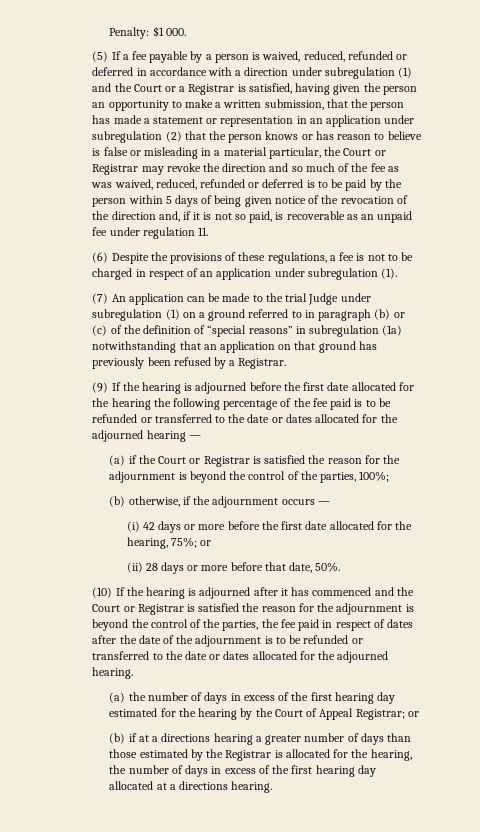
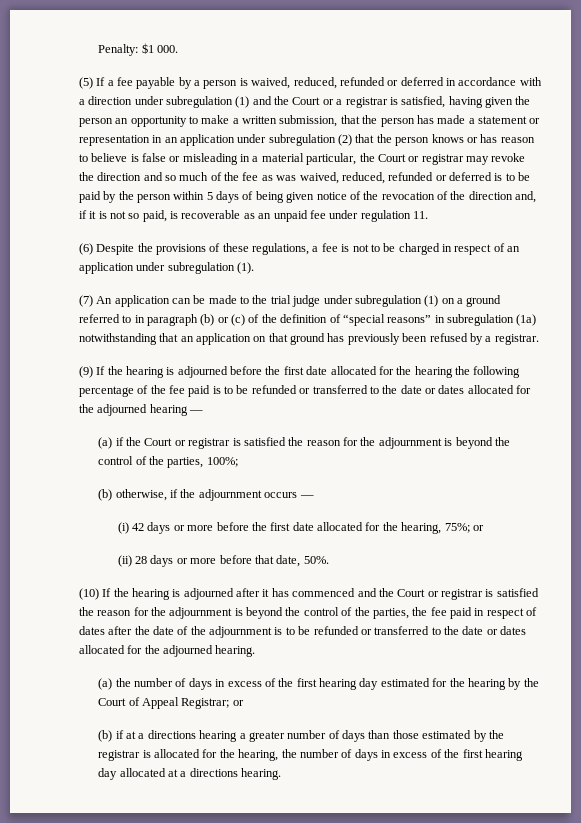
- (5) If a fee payable by a person is waived, reduced, refunded or deferred in accordance with a direction under subregulation (1) and the Court or a Registrar is satisfied, having given the person an opportunity to make a written submission, that the person has made a statement or representation in an application under subregulation (2) that the person knows or has reason to believe is false or misleading in a material particular, the Court or Registrar may revoke the direction and so much of the fee as was waived, reduced, refunded or deferred is to be paid by the person within 5 days of being given notice of the revocation of the direction and, if it is not so paid, is recoverable as an unpaid fee under regulation 11.
+ (5) If a fee payable by a person is waived, reduced, refunded or deferred in accordance with a direction under subregulation (1) and the Court or a registrar is satisfied, having given the person an opportunity to make a written submission, that the person has made a statement or representation in an application under subregulation (2) that the person knows or has reason to believe is false or misleading in a material particular, the Court or registrar may revoke the direction and so much of the fee as was waived, reduced, refunded or deferred is to be paid by the person within 5 days of being given notice of the revocation of the direction and, if it is not so paid, is recoverable as an unpaid fee under regulation 11.
- (7) An application can be made to the trial Judge under subregulation (1) on a ground referred to in paragraph (b) or (c) of the definition of “special reasons” in subregulation (1a) notwithstanding that an application on that ground has previously been refused by a Registrar.
+ (7) An application can be made to the trial judge under subregulation (1) on a ground referred to in paragraph (b) or (c) of the definition of “special reasons” in subregulation (1a) notwithstanding that an application on that ground has previously been refused by a registrar.
- (a) if the Court or Registrar is satisfied the reason for the adjournment is beyond the control of the parties, 100%;
+ (a) if the Court or registrar is satisfied the reason for the adjournment is beyond the control of the parties, 100%;
- (10) If the hearing is adjourned after it has commenced and the Court or Registrar is satisfied the reason for the adjournment is beyond the control of the parties, the fee paid in respect of dates after the date of the adjournment is to be refunded or transferred to the date or dates allocated for the adjourned hearing.
+ (10) If the hearing is adjourned after it has commenced and the Court or registrar is satisfied the reason for the adjournment is beyond the control of the parties, the fee paid in respect of dates after the date of the adjournment is to be refunded or transferred to the date or dates allocated for the adjourned hearing.
- (b) if at a directions hearing a greater number of days than those estimated by the Registrar is allocated for the hearing, the number of days in excess of the first hearing day allocated at a directions hearing.
+ (b) if at a directions hearing a greater number of days than those estimated by the registrar is allocated for the hearing, the number of days in excess of the first hearing day allocated at a directions hearing.

